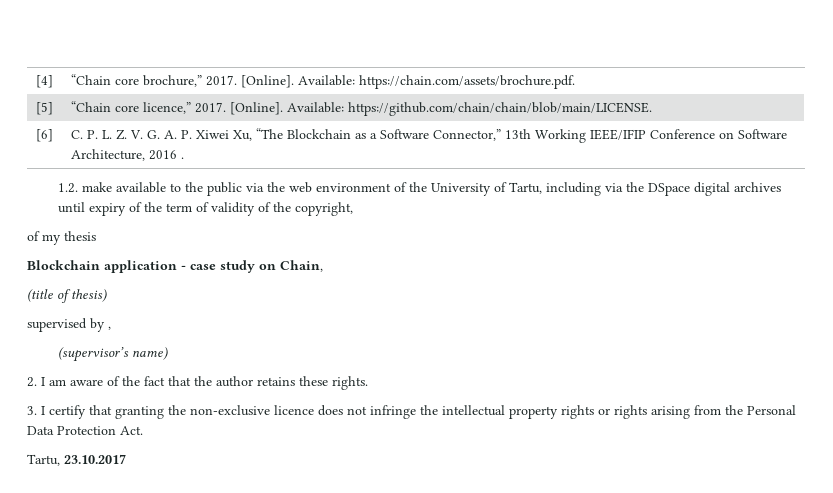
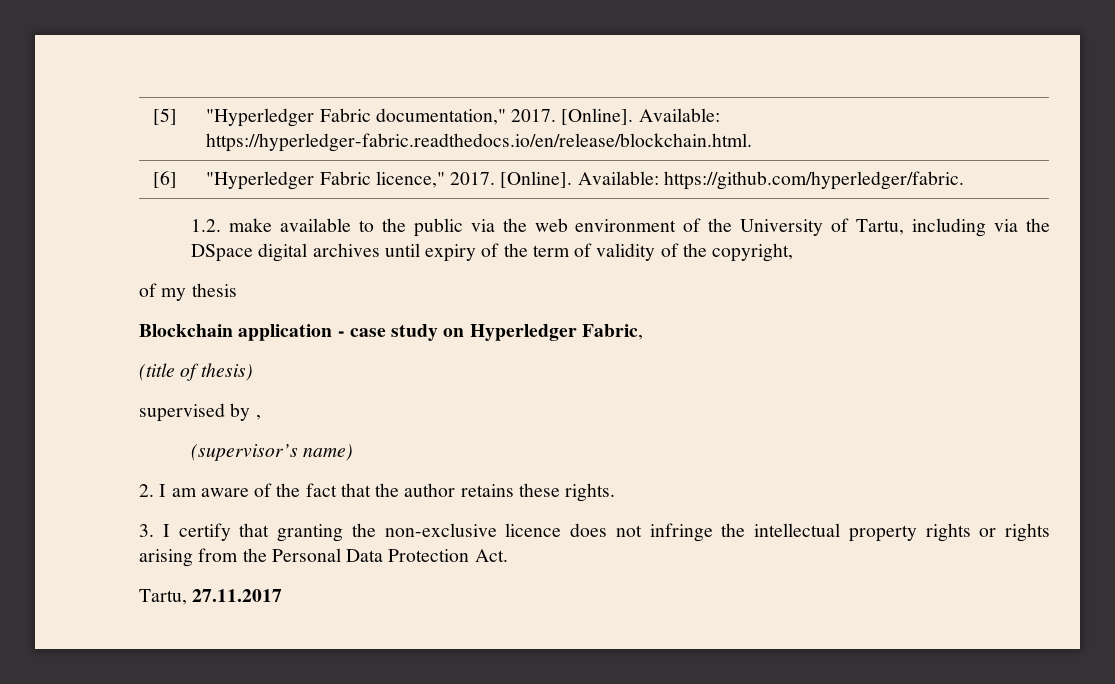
- [4] | “Chain core brochure,” 2017. [Online]. Available: https://chain.com/assets/brochure.pdf.
- [5] | “Chain core licence,” 2017. [Online]. Available: https://github.com/chain/chain/blob/main/LICENSE.
- [6] | C. P. L. Z. V. G. A. P. Xiwei Xu, “The Blockchain as a Software Connector,” 13th Working IEEE/IFIP Conference on Software Architecture, 2016 .
+ [5] | "Hyperledger Fabric documentation," 2017. [Online]. Available: https://hyperledger-fabric.readthedocs.io/en/release/blockchain.html.
+ [6] | "Hyperledger Fabric licence," 2017. [Online]. Available: https://github.com/hyperledger/fabric.
- Blockchain application - case study on Chain,
+ Blockchain application - case study on Hyperledger Fabric,
- Tartu, 23.10.2017
+ Tartu, 27.11.2017

